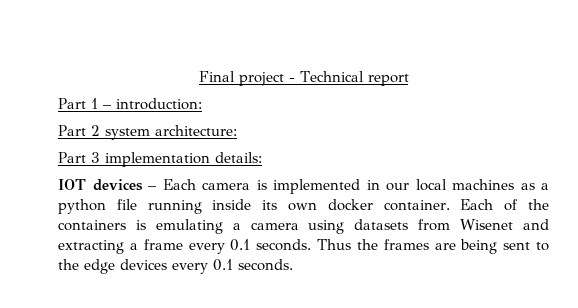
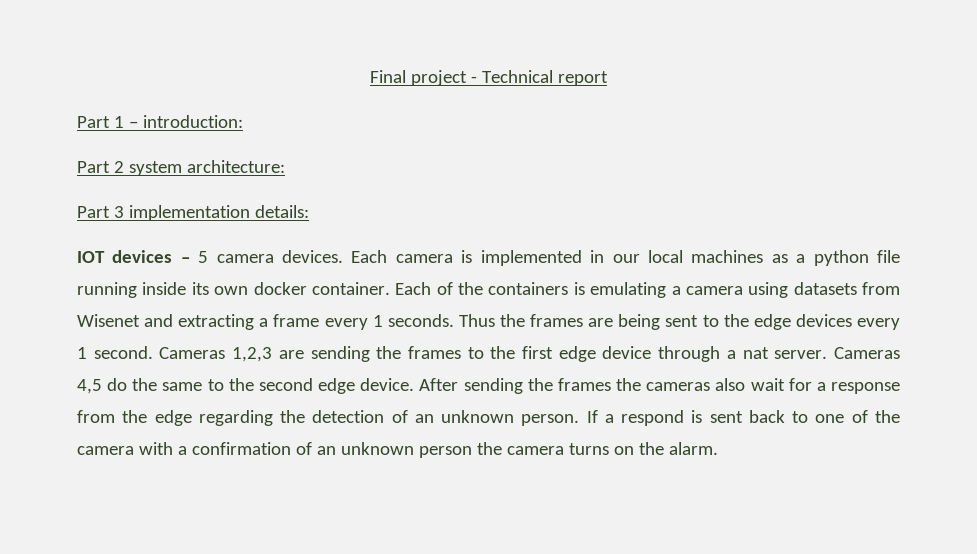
- IOT devices – Each camera is implemented in our local machines as a python file running inside its own docker container.
+ IOT devices – 5 camera devices. Each camera is implemented in our local machines as a python file running inside its own docker container.
- Each of the containers is emulating a camera using datasets from Wisenet and extracting a frame every 0.1 seconds.
+ Each of the containers is emulating a camera using datasets from Wisenet and extracting a frame every 1 seconds.
- Thus the frames are being sent to the edge devices every 0.1 seconds.
+ Thus the frames are being sent to the edge devices every 1 second. Cameras 1,2,3 are sending the frames to the first edge device through a nat server. Cameras 4,5 do the same to the second edge device. After sending the frames the cameras also wait for a response from the edge regarding the detection of an unknown person. If a respond is sent back to one of the camera with a confirmation of an unknown person the camera turns on the alarm.

